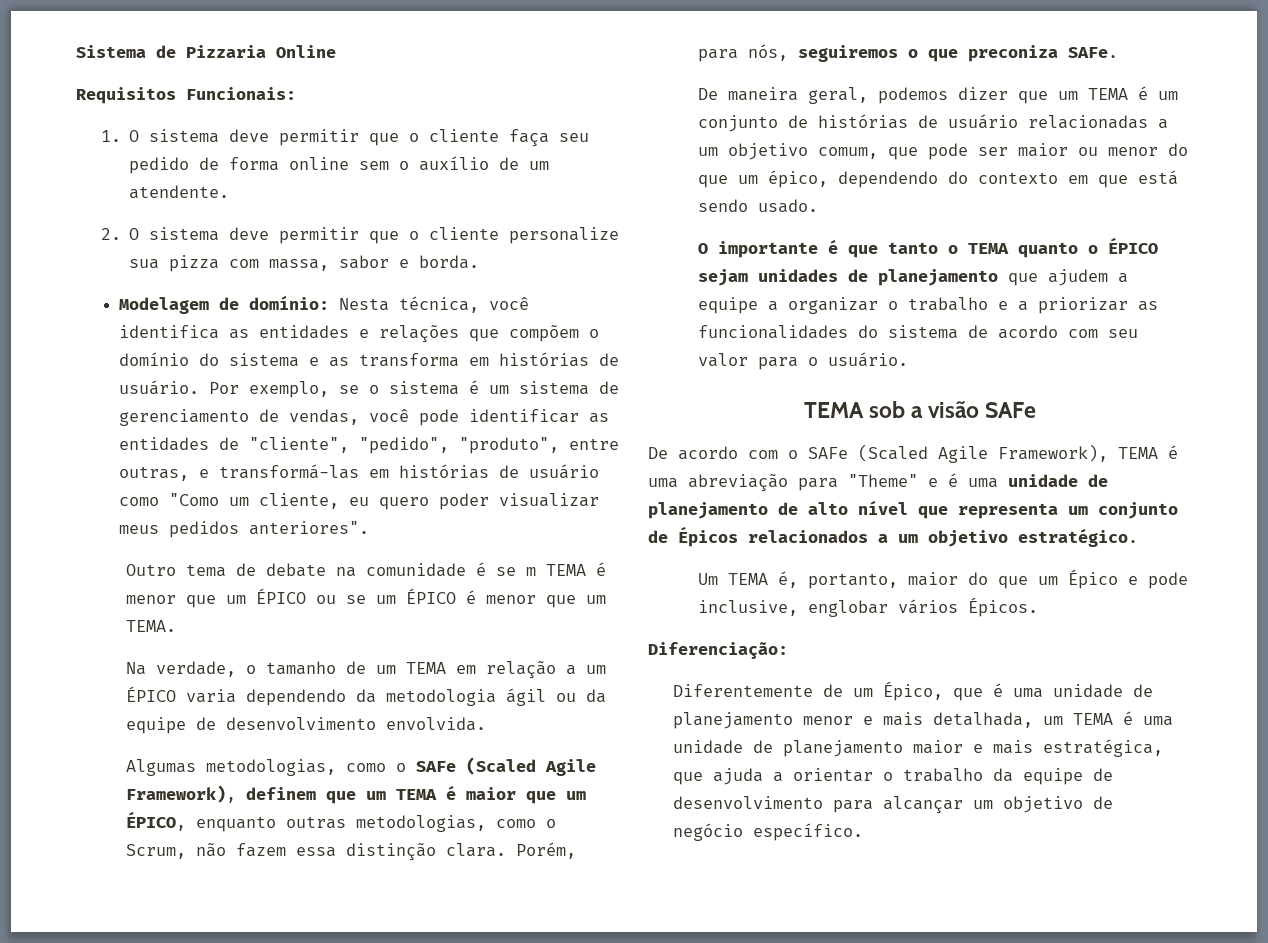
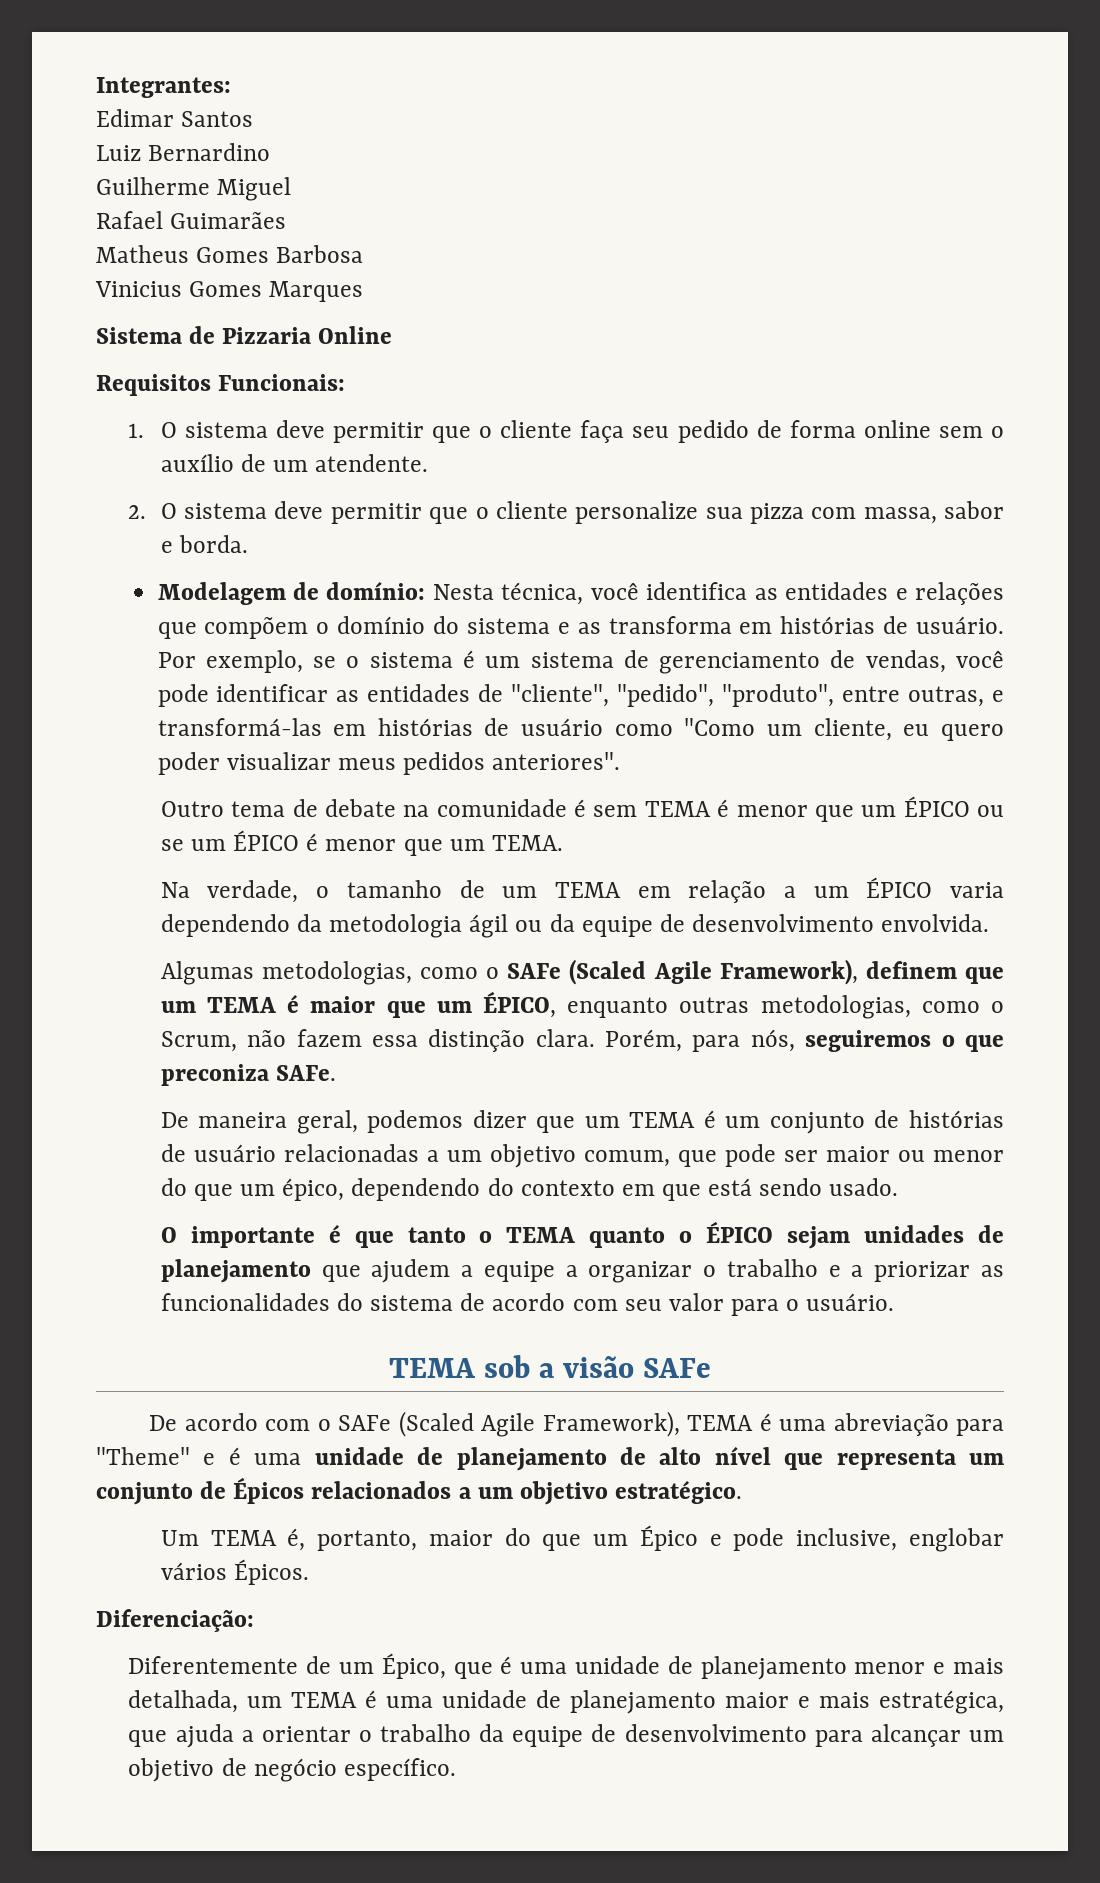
+ Integrantes:
+ Edimar Santos
+ Luiz Bernardino
+ Guilherme Miguel
+ Rafael Guimarães
+ Matheus Gomes Barbosa
+ Vinicius Gomes Marques
- Outro tema de debate na comunidade é se m TEMA é menor que um ÉPICO ou se um ÉPICO é menor que um TEMA.
+ Outro tema de debate na comunidade é sem TEMA é menor que um ÉPICO ou se um ÉPICO é menor que um TEMA.

